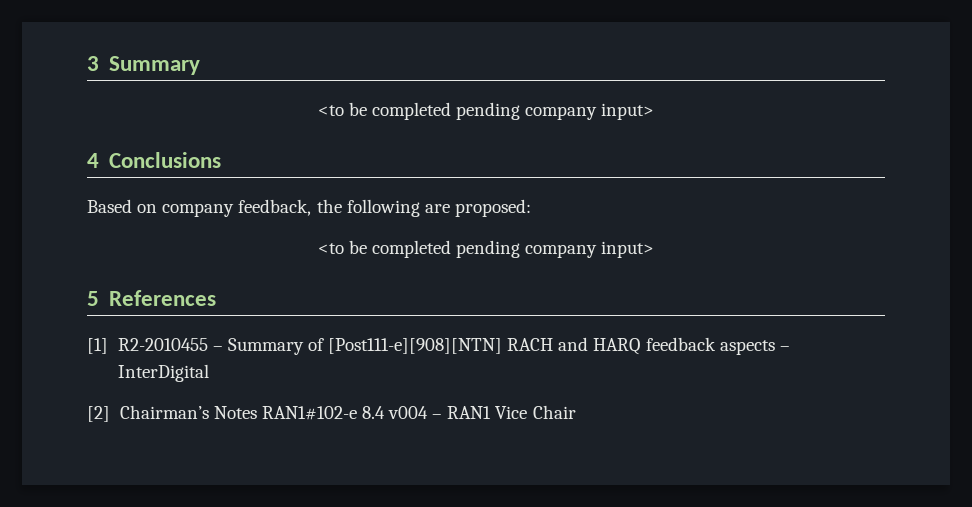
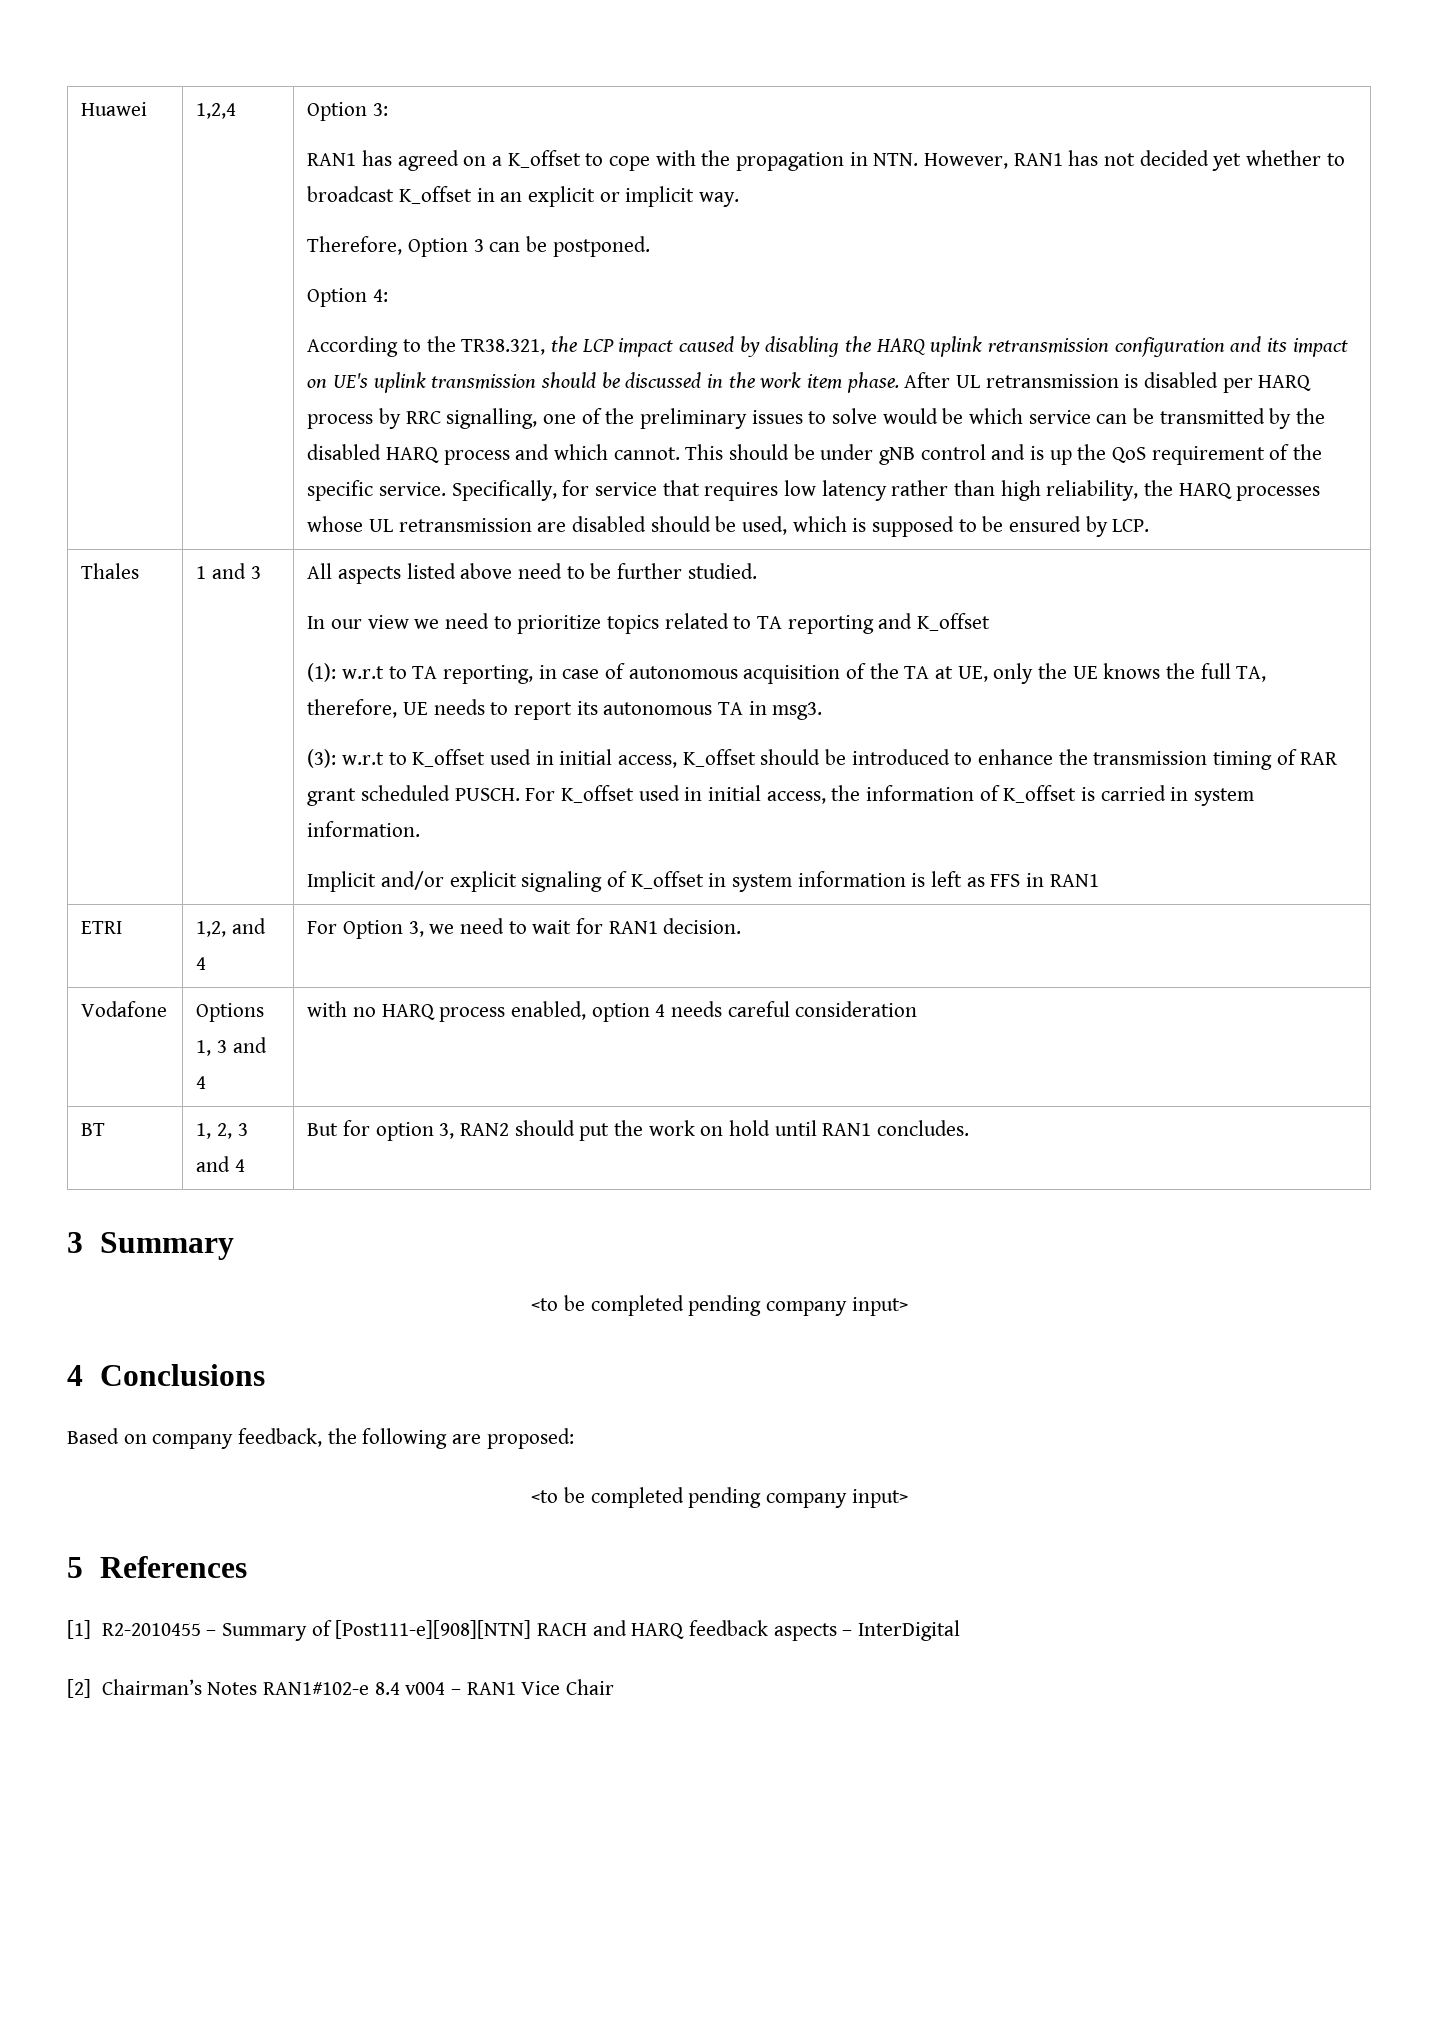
+ Huawei | 1,2,4 | Option 3:
+ RAN1 has agreed on a K_offset to cope with the propagation in NTN. However, RAN1 has not decided yet whether to broadcast K_offset in an explicit or implicit way.
+ Therefore, Option 3 can be postponed.
+ Option 4:
+ According to the TR38.321, the LCP impact caused by disabling the HARQ uplink retransmission configuration and its impact on UE's uplink transmission should be discussed in the work item phase. After UL retransmission is disabled per HARQ process by RRC signalling, one of the preliminary issues to solve would be which service can be transmitted by the disabled HARQ process and which cannot. This should be under gNB control and is up the QoS requirement of the specific service. Specifically, for service that requires low latency rather than high reliability, the HARQ processes whose UL retransmission are disabled should be used, which is supposed to be ensured by LCP.
+ Thales | 1 and 3 | All aspects listed above need to be further studied.
+ In our view we need to prioritize topics related to TA reporting and K_offset
+ (1): w.r.t to TA reporting, in case of autonomous acquisition of the TA at UE, only the UE knows the full TA, therefore, UE needs to report its autonomous TA in msg3.
+ (3): w.r.t to K_offset used in initial access, K_offset should be introduced to enhance the transmission timing of RAR grant scheduled PUSCH. For K_offset used in initial access, the information of K_offset is carried in system information.
+ Implicit and/or explicit signaling of K_offset in system information is left as FFS in RAN1
+ ETRI | 1,2, and 4 | For Option 3, we need to wait for RAN1 decision.
+ Vodafone | Options 1, 3 and 4 | with no HARQ process enabled, option 4 needs careful consideration
+ BT | 1, 2, 3 and 4 | But for option 3, RAN2 should put the work on hold until RAN1 concludes.

